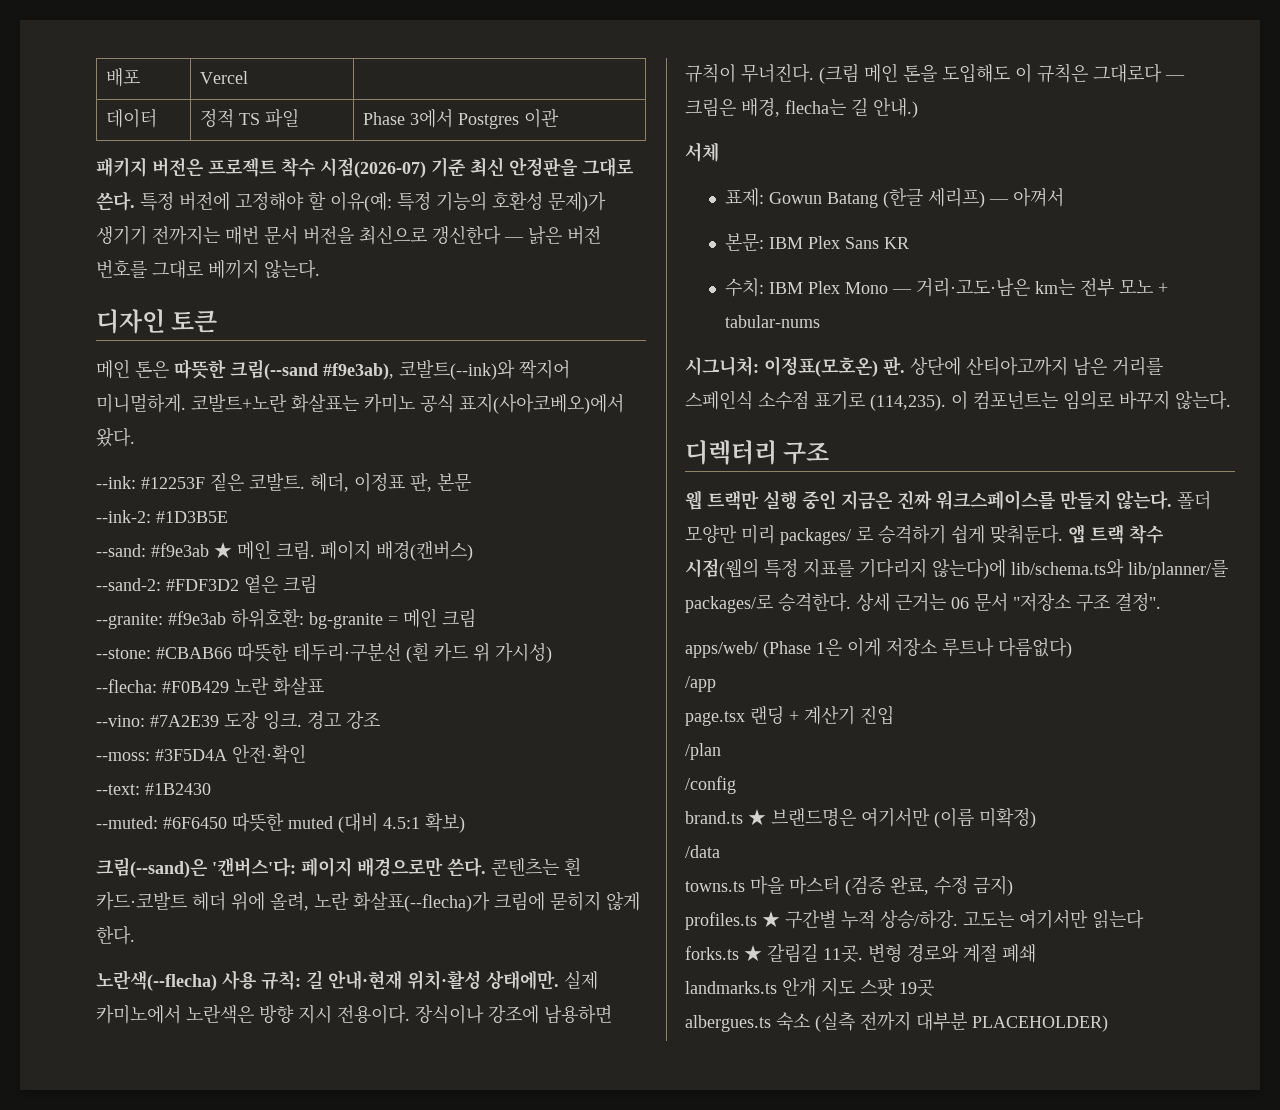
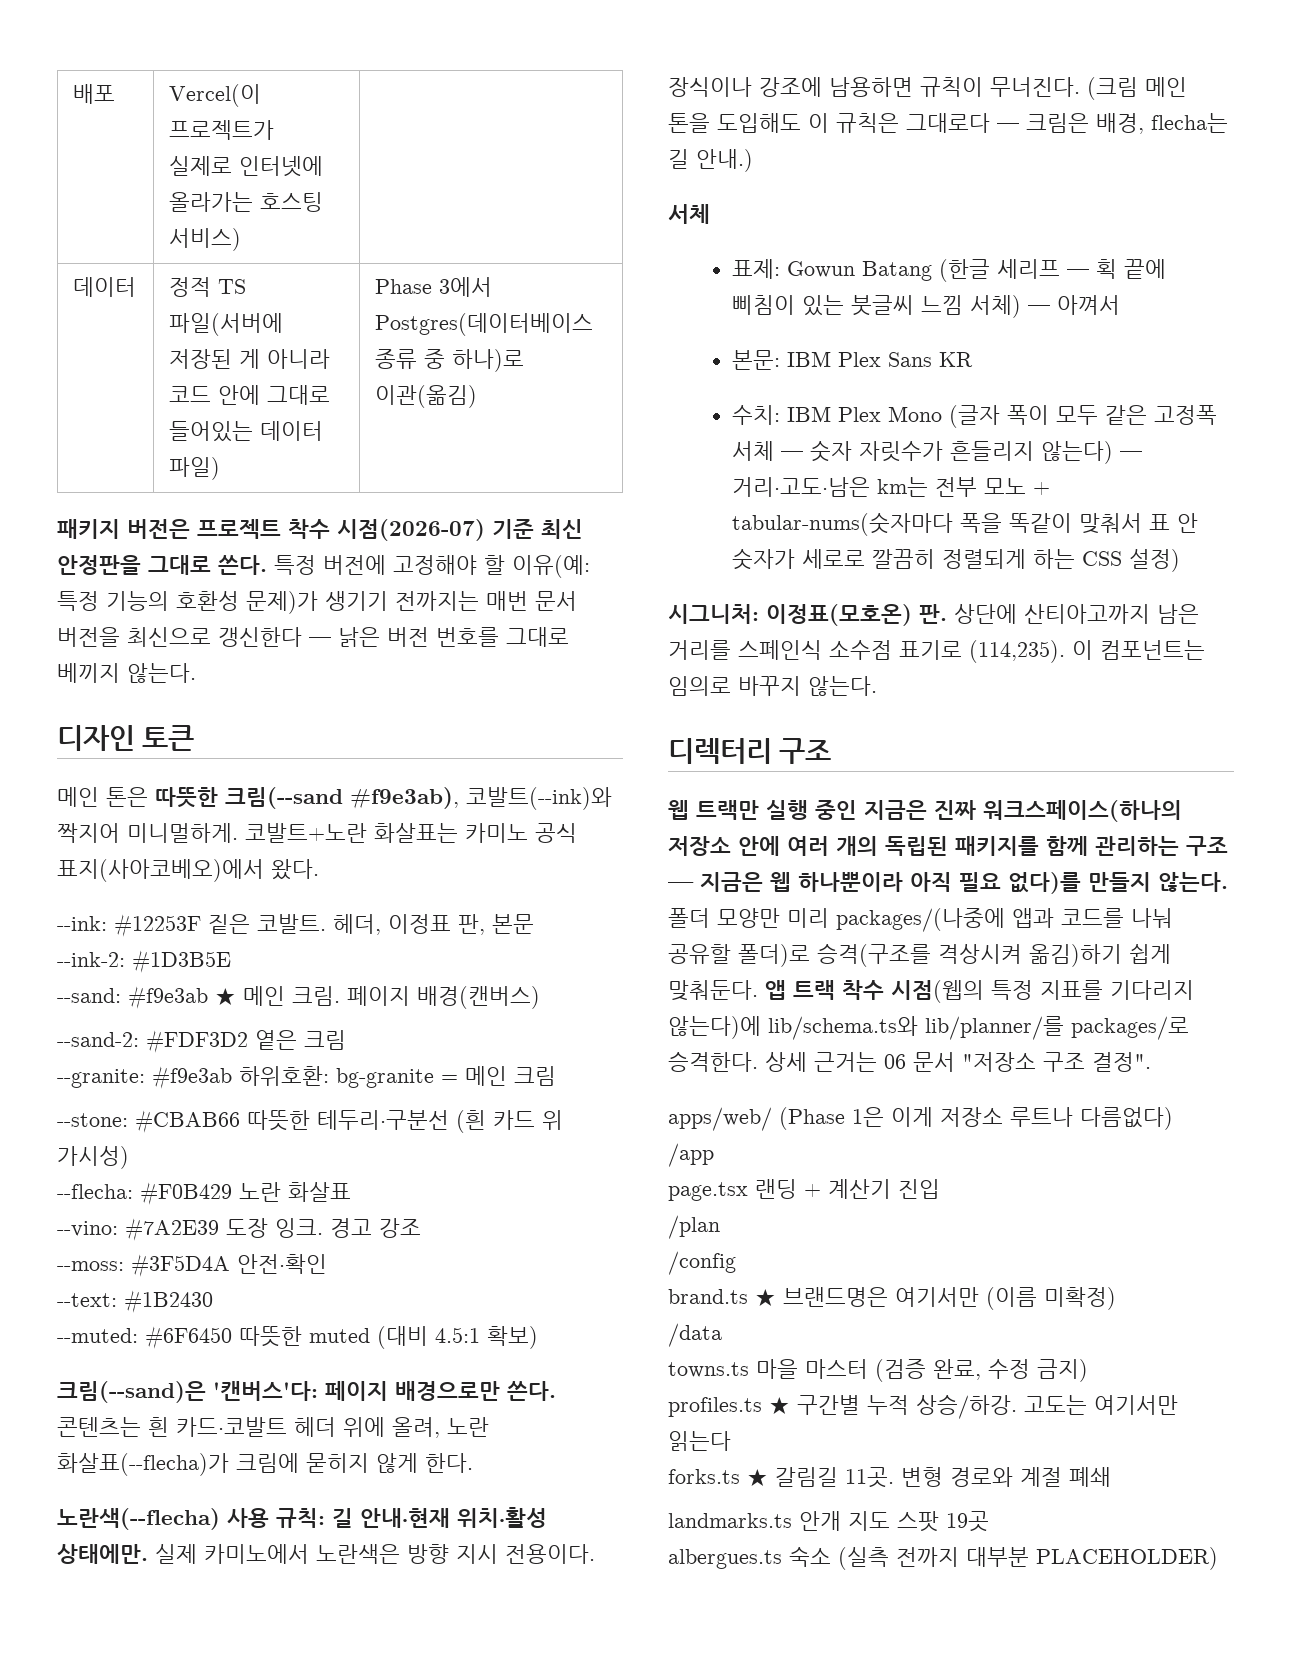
- 배포 | Vercel |
- 데이터 | 정적 TS 파일 | Phase 3에서 Postgres 이관
+ 배포 | Vercel(이 프로젝트가 실제로 인터넷에 올라가는 호스팅 서비스) |
+ 데이터 | 정적 TS 파일(서버에 저장된 게 아니라 코드 안에 그대로 들어있는 데이터 파일) | Phase 3에서 Postgres(데이터베이스 종류 중 하나)로 이관(옮김)
- 표제: Gowun Batang (한글 세리프) — 아껴서
+ 표제: Gowun Batang (한글 세리프 — 획 끝에 삐침이 있는 붓글씨 느낌 서체) — 아껴서
- 수치: IBM Plex Mono — 거리·고도·남은 km는 전부 모노 + tabular-nums
+ 수치: IBM Plex Mono (글자 폭이 모두 같은 고정폭 서체 — 숫자 자릿수가 흔들리지 않는다) — 거리·고도·남은 km는 전부 모노 + tabular-nums(숫자마다 폭을 똑같이 맞춰서 표 안 숫자가 세로로 깔끔히 정렬되게 하는 CSS 설정)
- 웹 트랙만 실행 중인 지금은 진짜 워크스페이스를 만들지 않는다.
+ 웹 트랙만 실행 중인 지금은 진짜 워크스페이스(하나의 저장소 안에 여러 개의 독립된 패키지를 함께 관리하는 구조 — 지금은 웹 하나뿐이라 아직 필요 없다)를 만들지 않는다.
- 폴더 모양만 미리 packages/ 로 승격하기 쉽게 맞춰둔다.
+ 폴더 모양만 미리 packages/(나중에 앱과 코드를 나눠 공유할 폴더)로 승격(구조를 격상시켜 옮김)하기 쉽게 맞춰둔다.

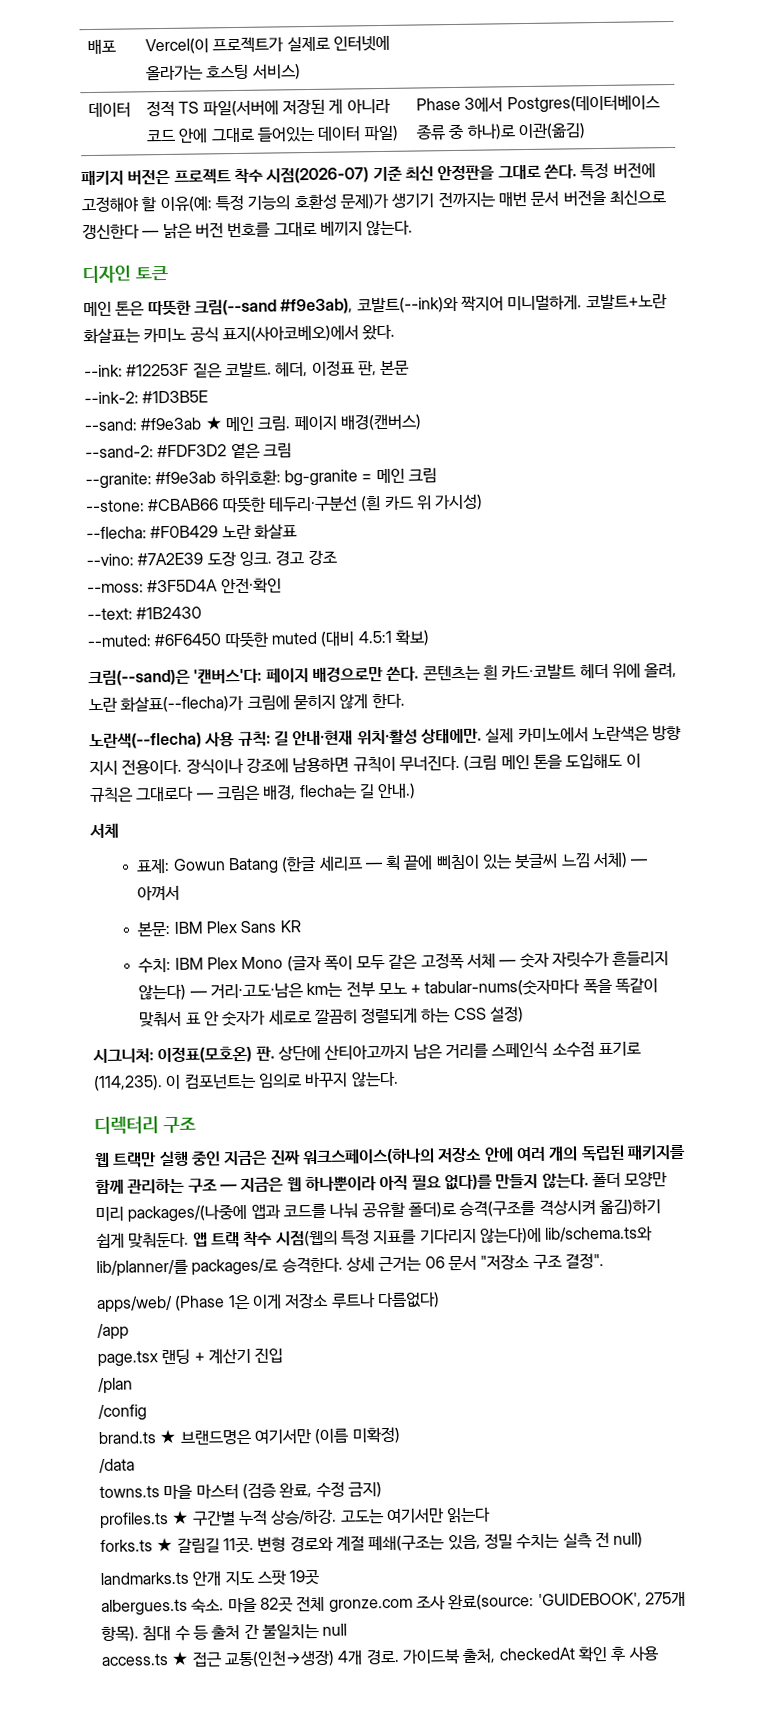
- 변형 경로와 계절 폐쇄
+ 변형 경로와 계절 폐쇄(구조는 있음, 정밀 수치는 실측 전 null)
- albergues.ts 숙소 (실측 전까지 대부분 PLACEHOLDER)
+ albergues.ts 숙소. 마을 82곳 전체 gronze.com 조사 완료(source: 'GUIDEBOOK', 275개 항목). 침대 수 등 출처 간 불일치는 null
+ access.ts ★ 접근 교통(인천→생장) 4개 경로. 가이드북 출처, checkedAt 확인 후 사용

